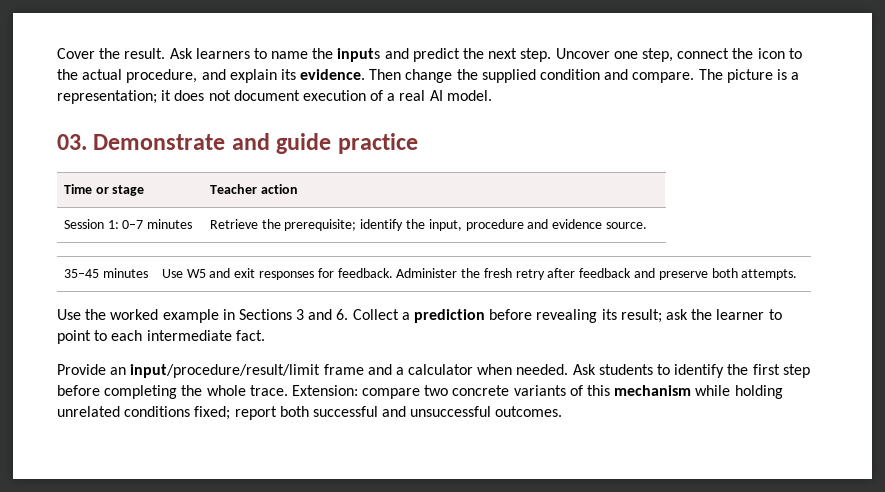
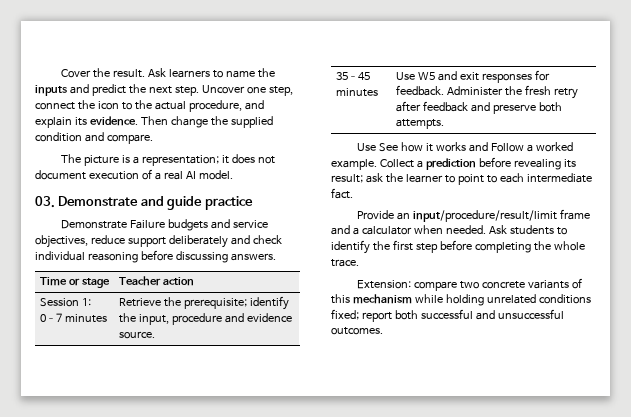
- Then change the supplied condition and compare. The picture is a representation; it does not document execution of a real AI model.
+ Then change the supplied condition and compare.
+ The picture is a representation; it does not document execution of a real AI model.
+ Demonstrate Failure budgets and service objectives, reduce support deliberately and check individual reasoning before discussing answers.
- Use the worked example in Sections 3 and 6. Collect a prediction before revealing its result; ask the learner to point to each intermediate fact.
+ Use See how it works and Follow a worked example. Collect a prediction before revealing its result; ask the learner to point to each intermediate fact.
- Ask students to identify the first step before completing the whole trace. Extension: compare two concrete variants of this mechanism while holding unrelated conditions fixed; report both successful and unsuccessful outcomes.
+ Ask students to identify the first step before completing the whole trace.
+ Extension: compare two concrete variants of this mechanism while holding unrelated conditions fixed; report both successful and unsuccessful outcomes.

